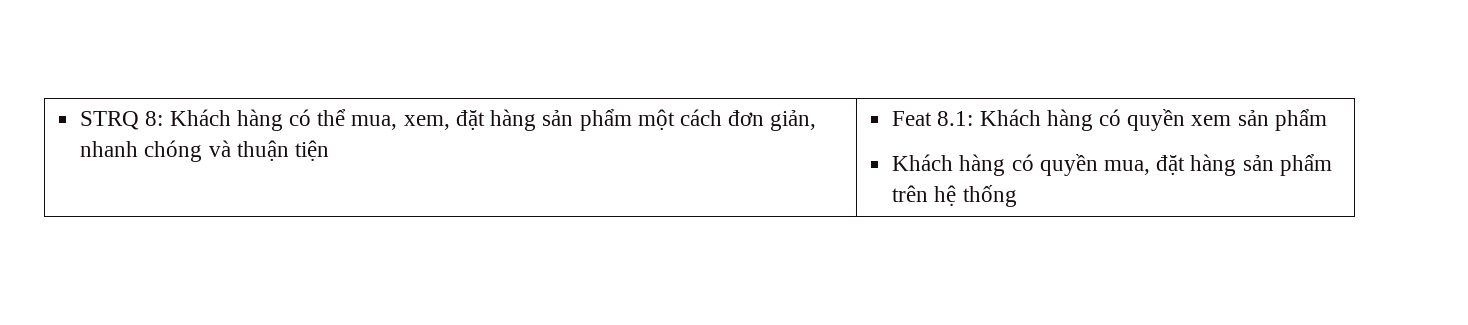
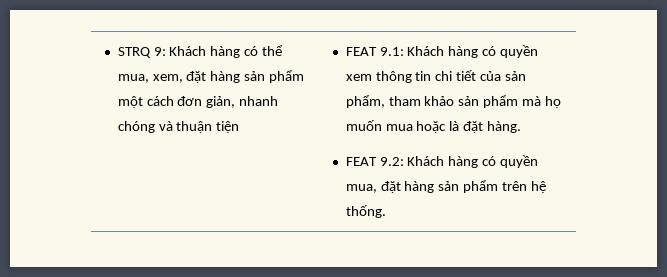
- STRQ 8: Khách hàng có thể mua, xem, đặt hàng sản phẩm một cách đơn giản, nhanh chóng và thuận tiện
+ STRQ 9: Khách hàng có thể mua, xem, đặt hàng sản phẩm một cách đơn giản, nhanh chóng và thuận tiện
- Feat 8.1: Khách hàng có quyền xem sản phẩm
- Khách hàng có quyền mua, đặt hàng sản phẩm trên hệ thống
+ FEAT 9.1: Khách hàng có quyền xem thông tin chi tiết của sản phẩm, tham khảo sản phẩm mà họ muốn mua hoặc là đặt hàng.
+ FEAT 9.2: Khách hàng có quyền mua, đặt hàng sản phẩm trên hệ thống.

